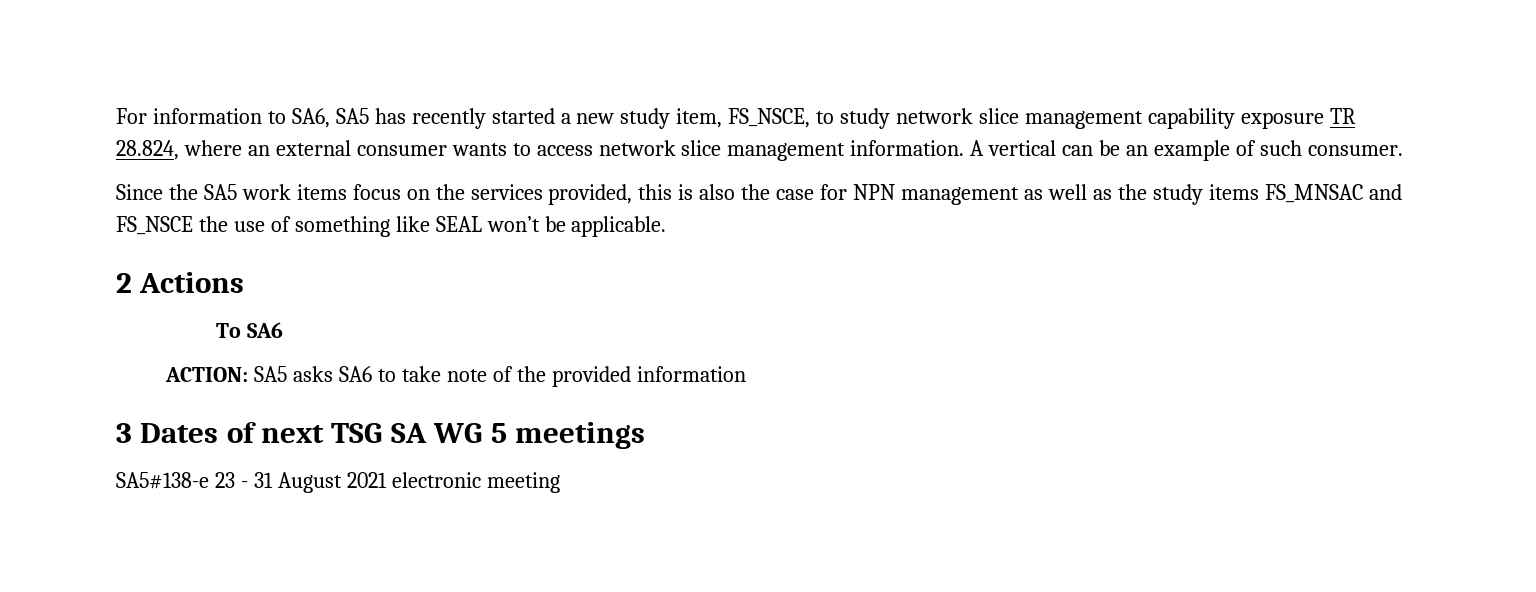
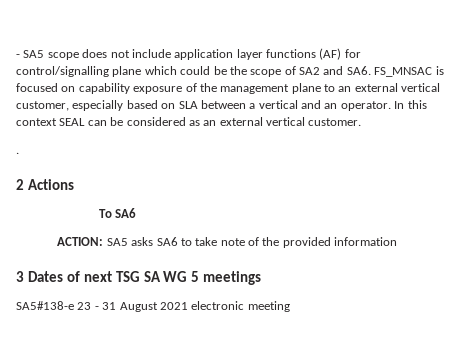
- For information to SA6, SA5 has recently started a new study item, FS_NSCE, to study network slice management capability exposure TR 28.824, where an external consumer wants to access network slice management information. A vertical can be an example of such consumer.
- Since the SA5 work items focus on the services provided, this is also the case for NPN management as well as the study items FS_MNSAC and FS_NSCE the use of something like SEAL won’t be applicable.
+ - SA5 scope does not include application layer functions (AF) for control/signalling plane which could be the scope of SA2 and SA6. FS_MNSAC is focused on capability exposure of the management plane to an external vertical customer, especially based on SLA between a vertical and an operator. In this context SEAL can be considered as an external vertical customer.
+ .

